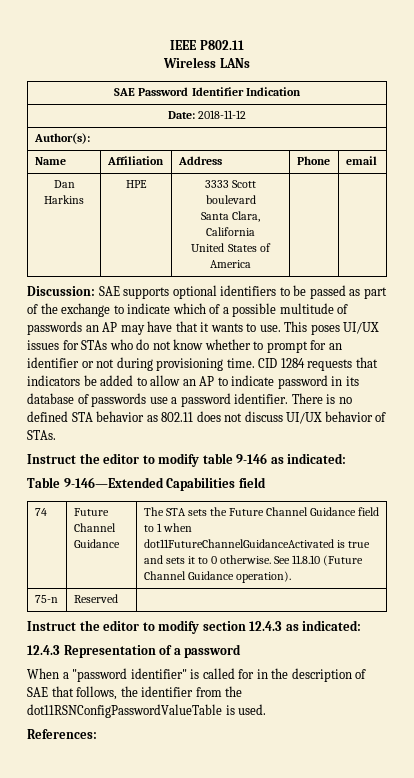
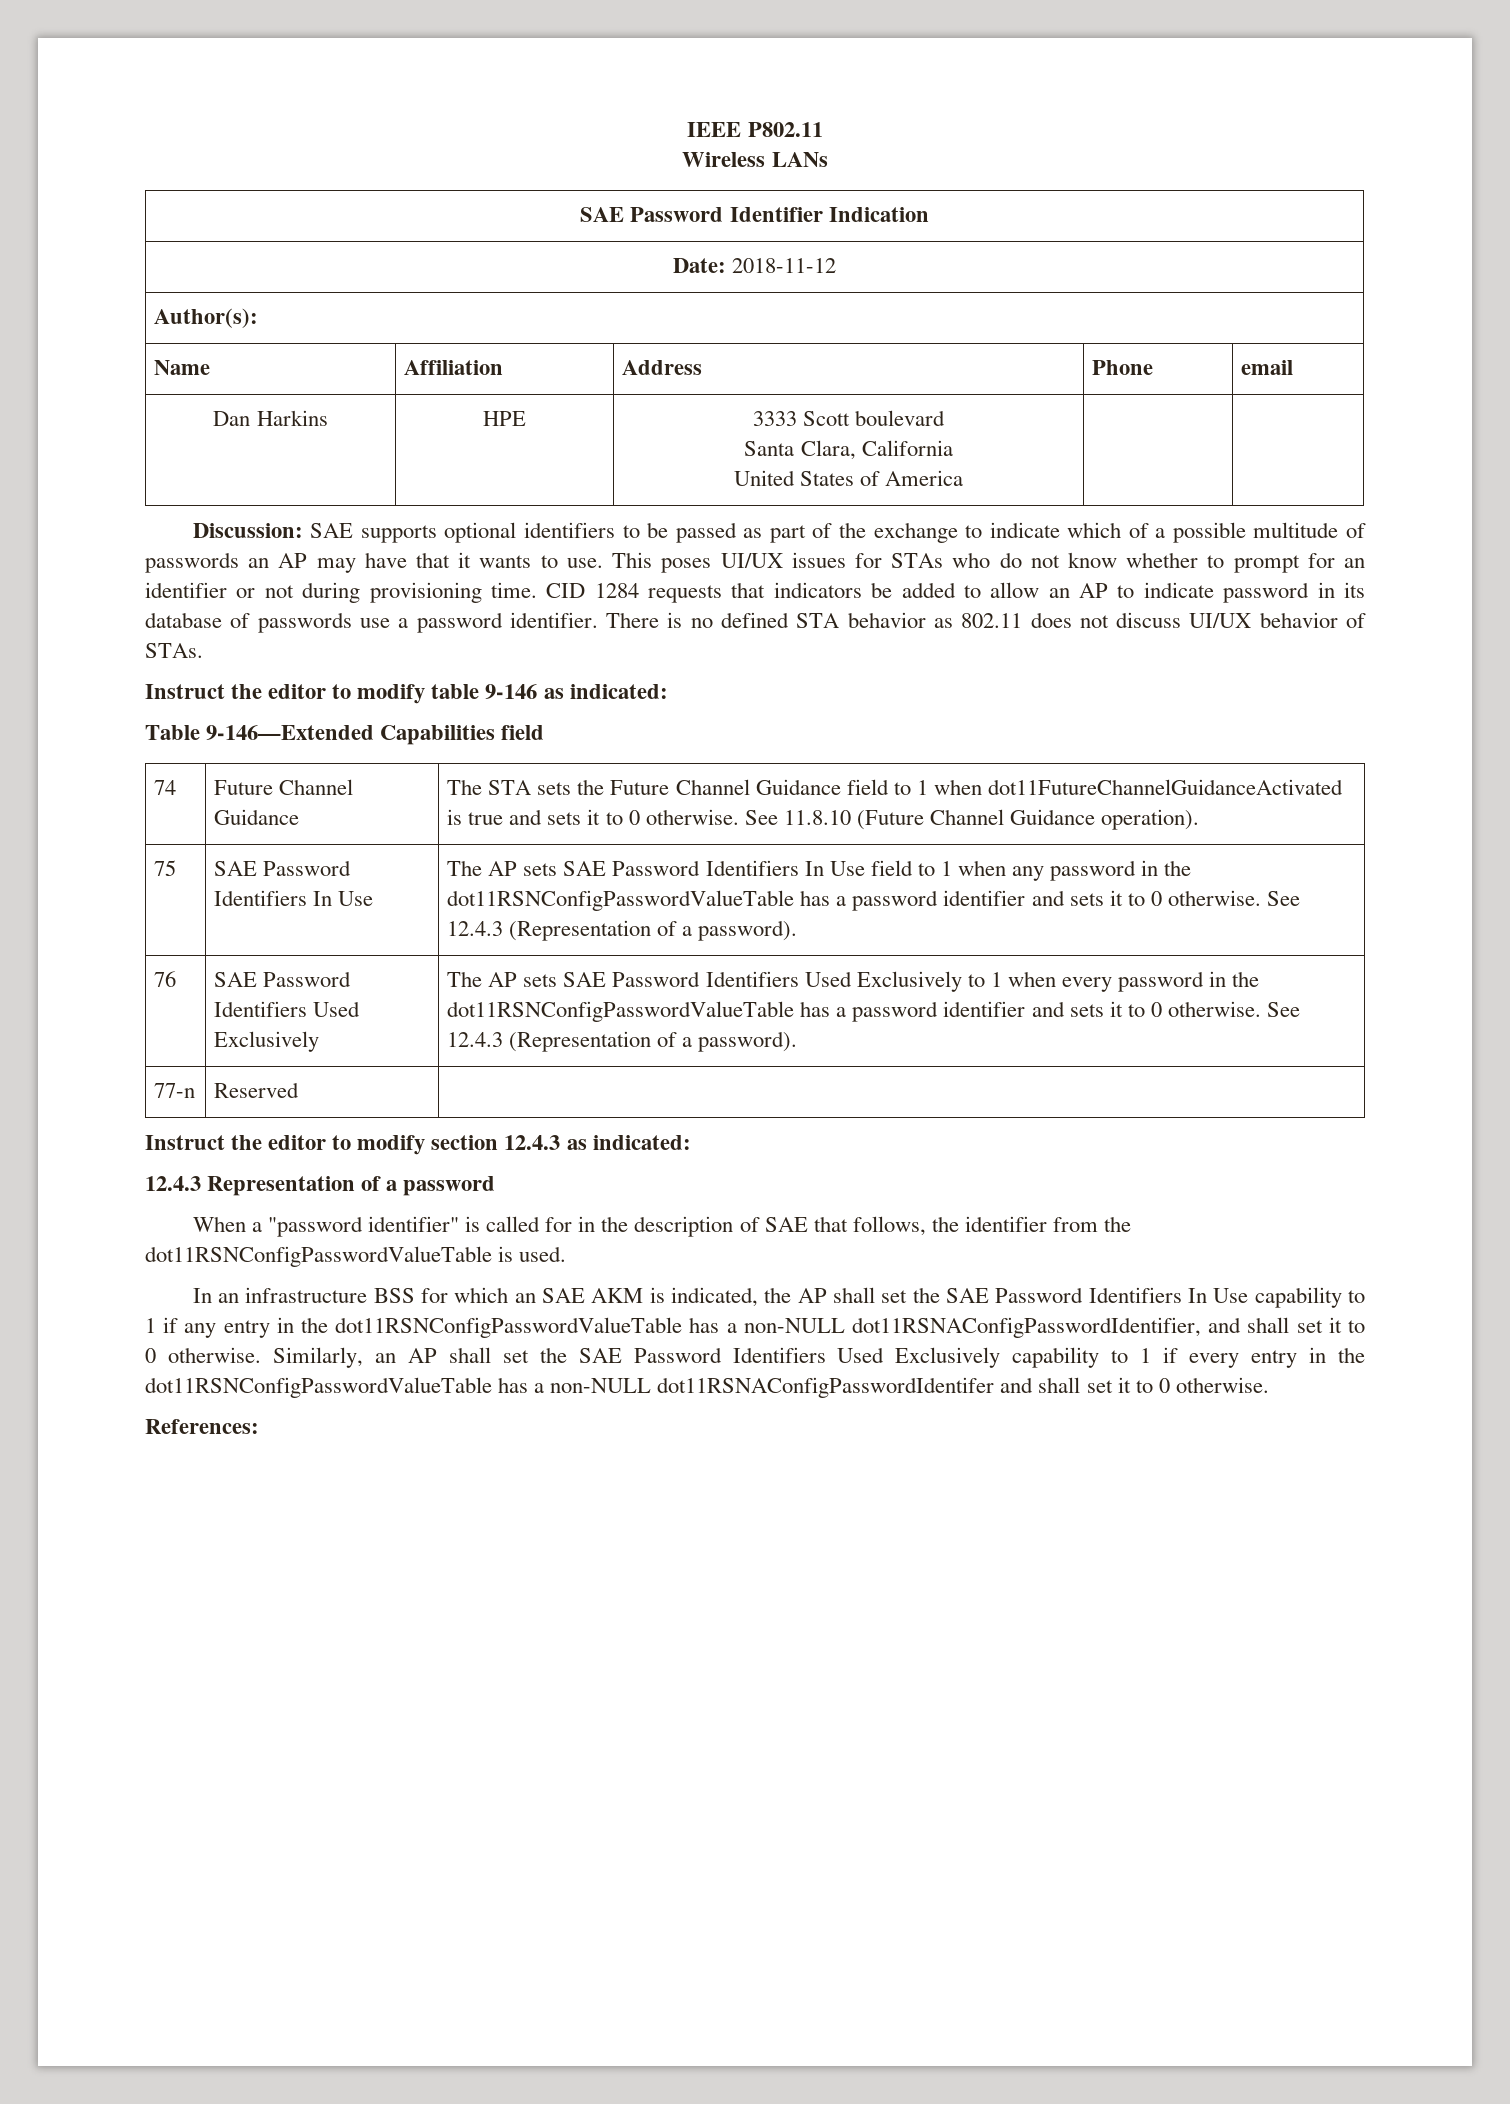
- 75-n | Reserved |
+ 75 | SAE Password Identifiers In Use | The AP sets SAE Password Identifiers In Use field to 1 when any password in the dot11RSNConfigPasswordValueTable has a password identifier and sets it to 0 otherwise. See 12.4.3 (Representation of a password).
+ 76 | SAE Password Identifiers Used Exclusively | The AP sets SAE Password Identifiers Used Exclusively to 1 when every password in the dot11RSNConfigPasswordValueTable has a password identifier and sets it to 0 otherwise. See 12.4.3 (Representation of a password).
+ 77-n | Reserved |
+ In an infrastructure BSS for which an SAE AKM is indicated, the AP shall set the SAE Password Identifiers In Use capability to 1 if any entry in the dot11RSNConfigPasswordValueTable has a non-NULL dot11RSNAConfigPasswordIdentifier, and shall set it to 0 otherwise. Similarly, an AP shall set the SAE Password Identifiers Used Exclusively capability to 1 if every entry in the dot11RSNConfigPasswordValueTable has a non-NULL dot11RSNAConfigPasswordIdentifer and shall set it to 0 otherwise.

